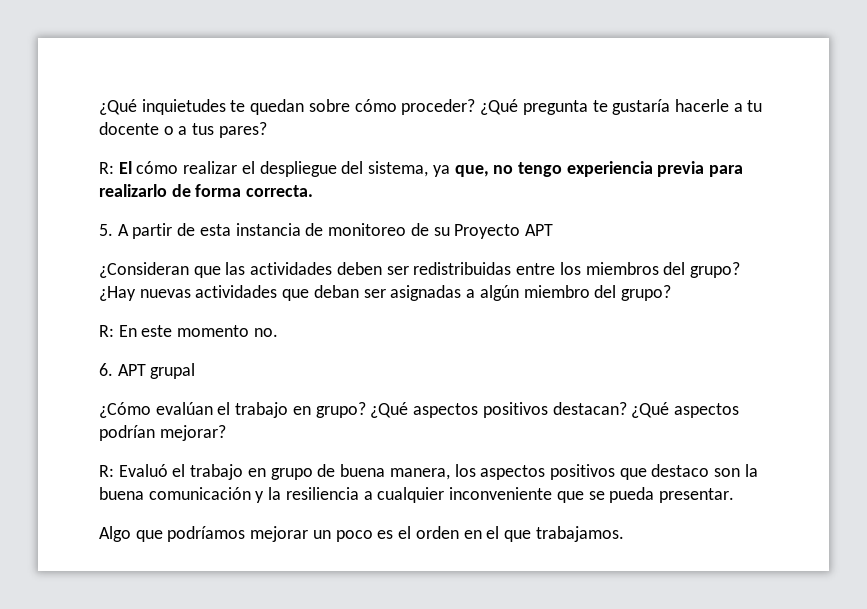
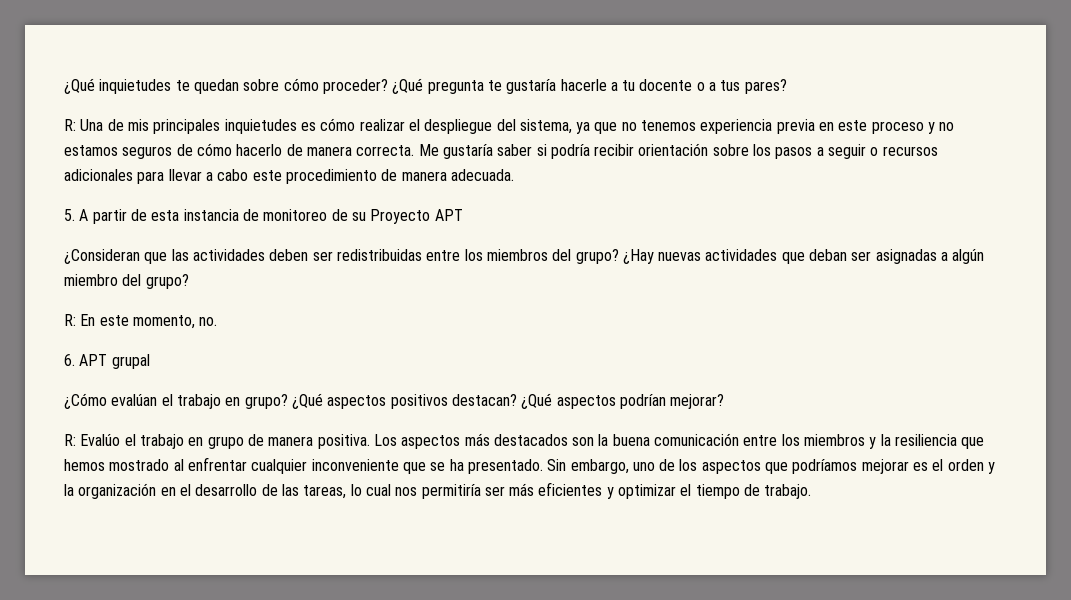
- R: El cómo realizar el despliegue del sistema, ya que, no tengo experiencia previa para realizarlo de forma correcta.
+ R: Una de mis principales inquietudes es cómo realizar el despliegue del sistema, ya que no tenemos experiencia previa en este proceso y no estamos seguros de cómo hacerlo de manera correcta. Me gustaría saber si podría recibir orientación sobre los pasos a seguir o recursos adicionales para llevar a cabo este procedimiento de manera adecuada.
- R: En este momento no.
+ R: En este momento, no.
- R: Evaluó el trabajo en grupo de buena manera, los aspectos positivos que destaco son la buena comunicación y la resiliencia a cualquier inconveniente que se pueda presentar.
- Algo que podríamos mejorar un poco es el orden en el que trabajamos.
+ R: Evalúo el trabajo en grupo de manera positiva. Los aspectos más destacados son la buena comunicación entre los miembros y la resiliencia que hemos mostrado al enfrentar cualquier inconveniente que se ha presentado. Sin embargo, uno de los aspectos que podríamos mejorar es el orden y la organización en el desarrollo de las tareas, lo cual nos permitiría ser más eficientes y optimizar el tiempo de trabajo.

